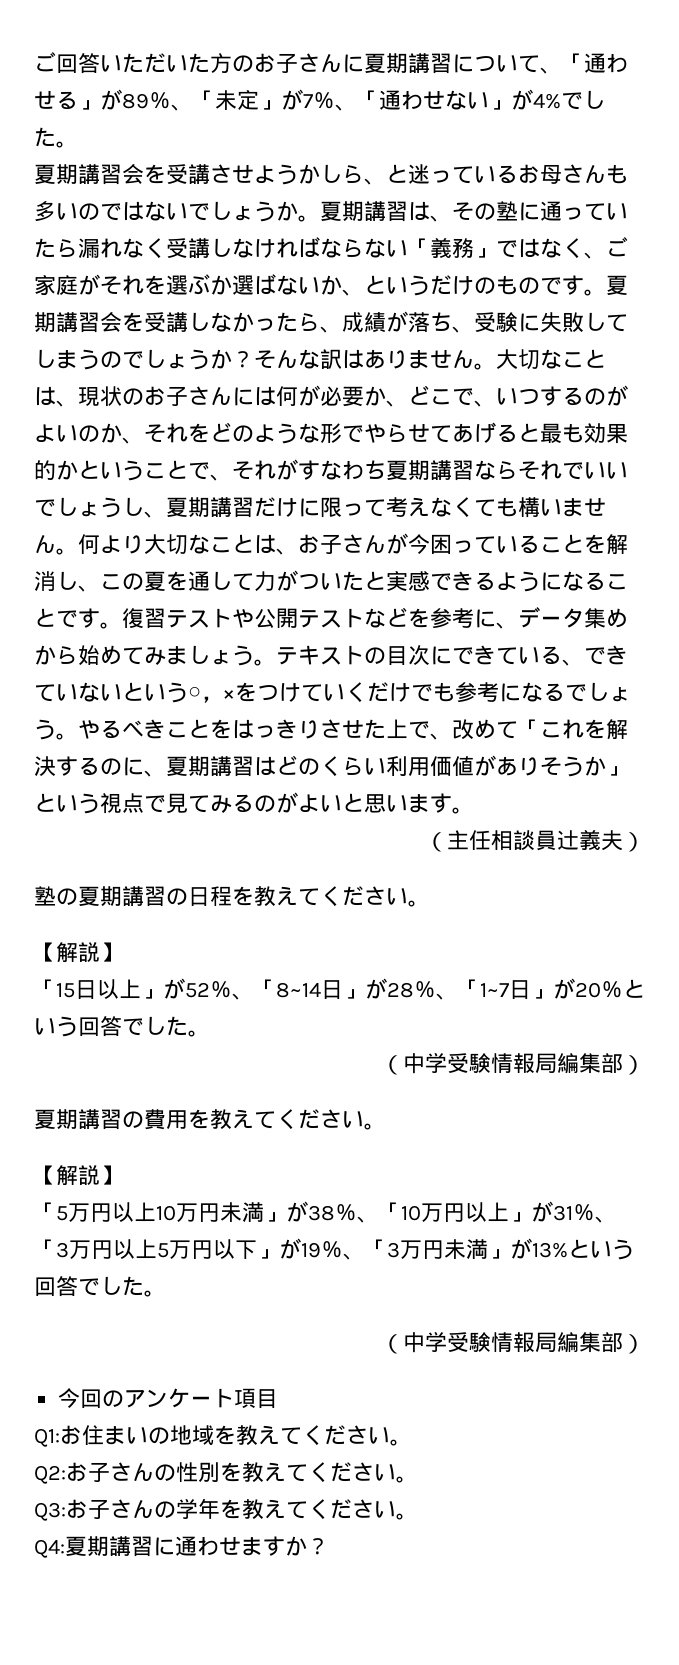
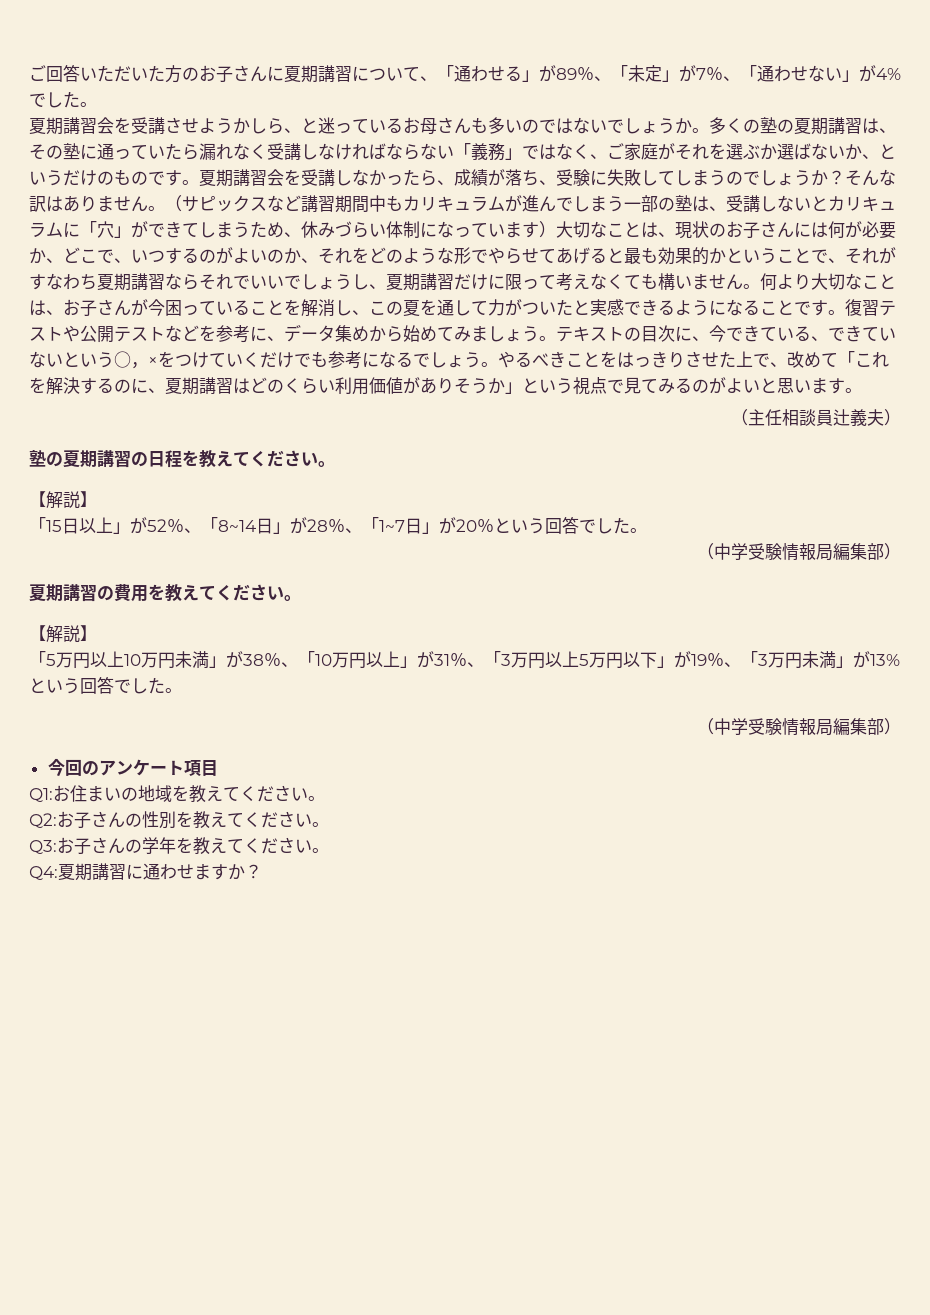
- 夏期講習は、その塾に通っていたら漏れなく受講しなければならない「義務」ではなく、ご家庭がそれを選ぶか選ばないか、というだけのものです。
+ 多くの塾の夏期講習は、その塾に通っていたら漏れなく受講しなければならない「義務」ではなく、ご家庭がそれを選ぶか選ばないか、というだけのものです。
- 大切なことは、現状のお子さんには何が必要か、どこで、いつするのがよいのか、それをどのような形でやらせてあげると最も効果的かということで、それがすなわち夏期講習ならそれでいいでしょうし、夏期講習だけに限って考えなくても構いません。
+ （サピックスなど講習期間中もカリキュラムが進んでしまう一部の塾は、受講しないとカリキュラムに「穴」ができてしまうため、休みづらい体制になっています）大切なことは、現状のお子さんには何が必要か、どこで、いつするのがよいのか、それをどのような形でやらせてあげると最も効果的かということで、それがすなわち夏期講習ならそれでいいでしょうし、夏期講習だけに限って考えなくても構いません。
- テキストの目次にできている、できていないという○，×をつけていくだけでも参考になるでしょう。
+ テキストの目次に、今できている、できていないという○，×をつけていくだけでも参考になるでしょう。

